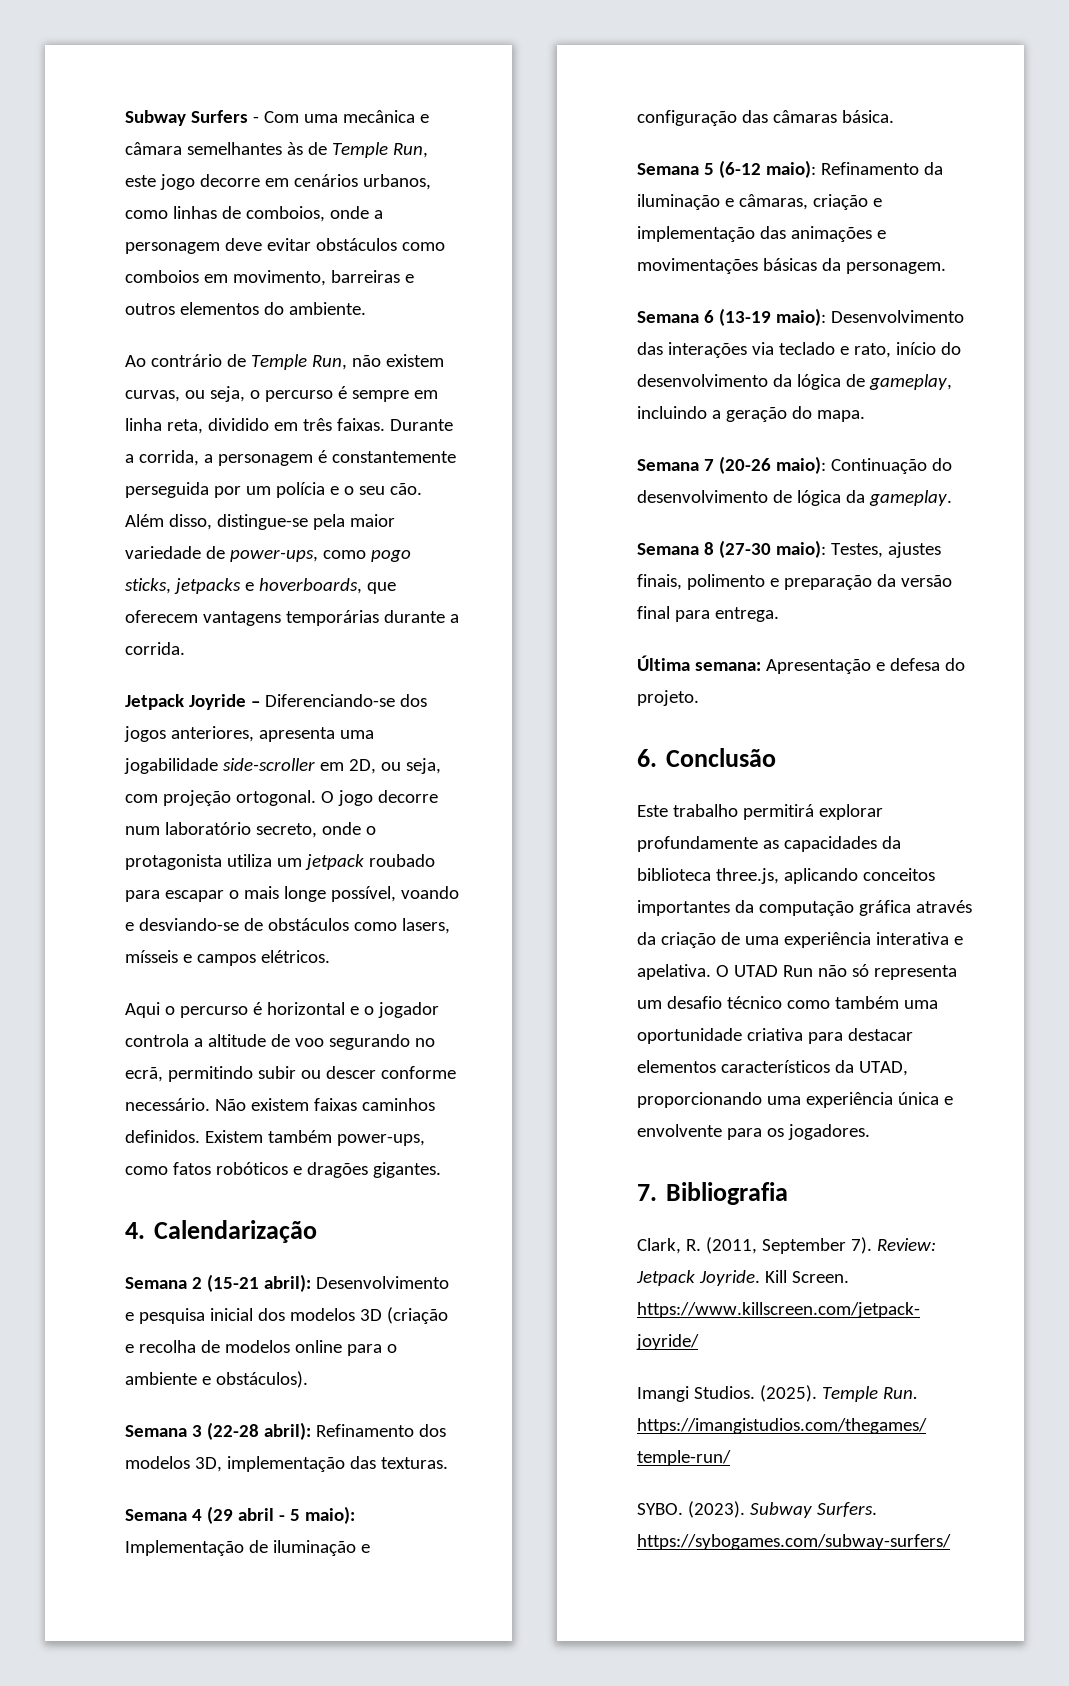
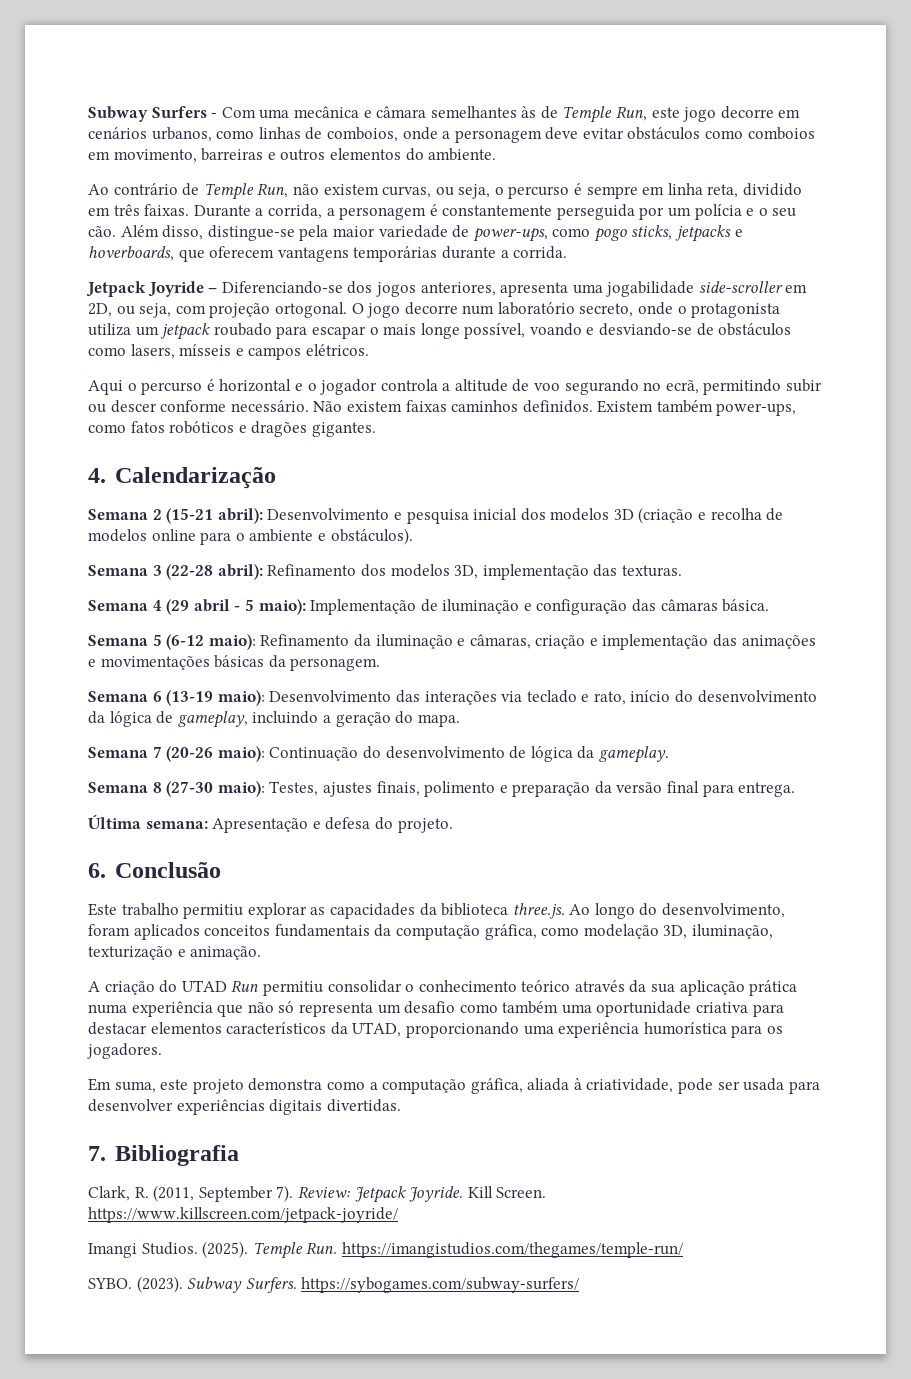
- Este trabalho permitirá explorar profundamente as capacidades da biblioteca three.js, aplicando conceitos importantes da computação gráfica através da criação de uma experiência interativa e apelativa. O UTAD Run não só representa um desafio técnico como também uma oportunidade criativa para destacar elementos característicos da UTAD, proporcionando uma experiência única e envolvente para os jogadores.
+ Este trabalho permitiu explorar as capacidades da biblioteca three.js. Ao longo do desenvolvimento, foram aplicados conceitos fundamentais da computação gráfica, como modelação 3D, iluminação, texturização e animação.
+ A criação do UTAD Run permitiu consolidar o conhecimento teórico através da sua aplicação prática numa experiência que não só representa um desafio como também uma oportunidade criativa para destacar elementos característicos da UTAD, proporcionando uma experiência humorística para os jogadores.
+ Em suma, este projeto demonstra como a computação gráfica, aliada à criatividade, pode ser usada para desenvolver experiências digitais divertidas.

